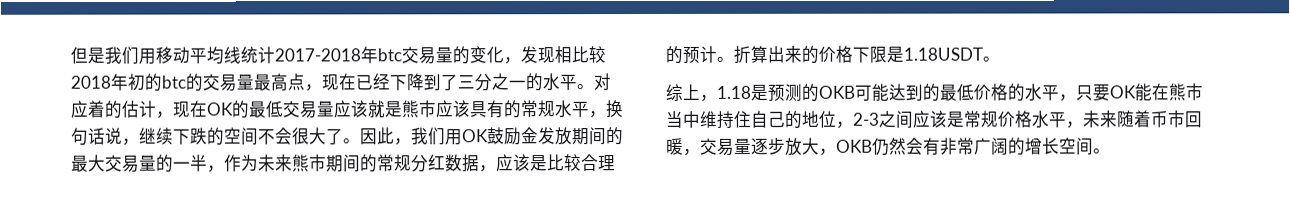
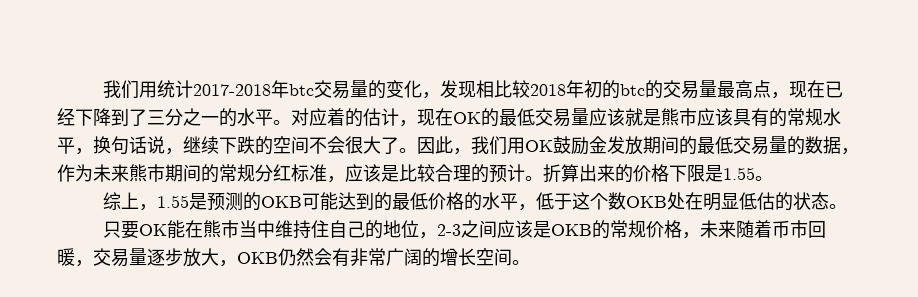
- 但是我们用移动平均线统计2017-2018年btc交易量的变化，发现相比较2018年初的btc的交易量最高点，现在已经下降到了三分之一的水平。
+ 我们用统计2017-2018年btc交易量的变化，发现相比较2018年初的btc的交易量最高点，现在已经下降到了三分之一的水平。
- 因此，我们用OK鼓励金发放期间的最大交易量的一半，作为未来熊市期间的常规分红数据，应该是比较合理的预计。
+ 因此，我们用OK鼓励金发放期间的最低交易量的数据，作为未来熊市期间的常规分红标准，应该是比较合理的预计。
- 折算出来的价格下限是1.18USDT。
+ 折算出来的价格下限是1.55。
- 综上，1.18是预测的OKB可能达到的最低价格的水平，只要OK能在熊市当中维持住自己的地位，2-3之间应该是常规价格水平，未来随着币市回暖，交易量逐步放大，OKB仍然会有非常广阔的增长空间。
+ 综上，1.55是预测的OKB可能达到的最低价格的水平，低于这个数OKB处在明显低估的状态。
+ 只要OK能在熊市当中维持住自己的地位，2-3之间应该是OKB的常规价格，未来随着币市回暖，交易量逐步放大，OKB仍然会有非常广阔的增长空间。

